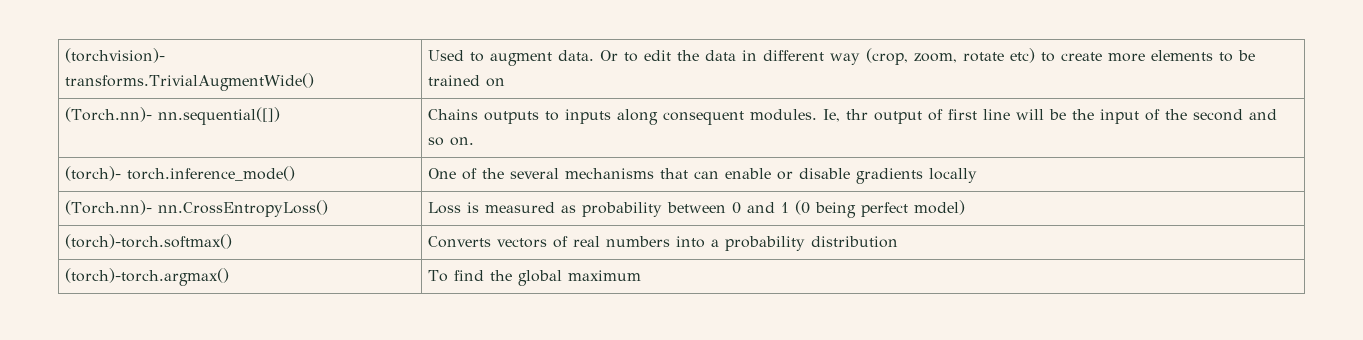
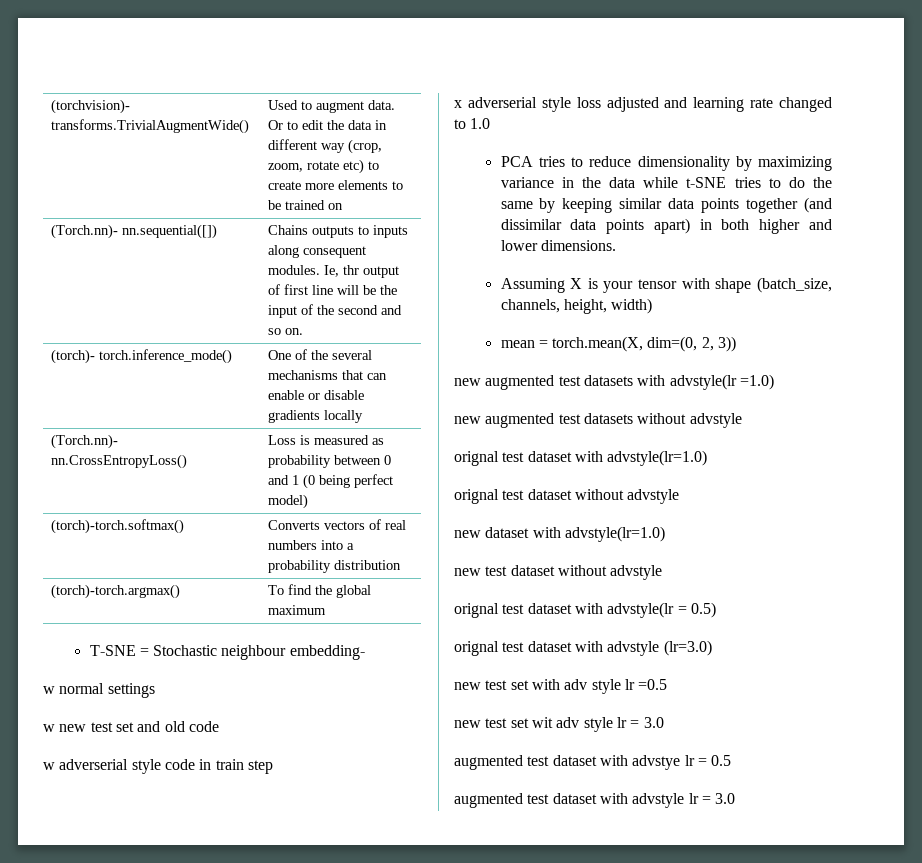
+ T-SNE = Stochastic neighbour embedding-
+ w normal settings
+ w new test set and old code
+ w adverserial style code in train step
+ x adverserial style loss adjusted and learning rate changed to 1.0
+ PCA tries to reduce dimensionality by maximizing variance in the data while t-SNE tries to do the same by keeping similar data points together (and dissimilar data points apart) in both higher and lower dimensions.
+ Assuming X is your tensor with shape (batch_size, channels, height, width)
+ mean = torch.mean(X, dim=(0, 2, 3))
+ new augmented test datasets with advstyle(lr =1.0)
+ new augmented test datasets without advstyle
+ orignal test dataset with advstyle(lr=1.0)
+ orignal test dataset without advstyle
+ new dataset with advstyle(lr=1.0)
+ new test dataset without advstyle
+ orignal test dataset with advstyle(lr = 0.5)
+ orignal test dataset with advstyle (lr=3.0)
+ new test set with adv style lr =0.5
+ new test set wit adv style lr = 3.0
+ augmented test dataset with advstye lr = 0.5
+ augmented test dataset with advstyle lr = 3.0

